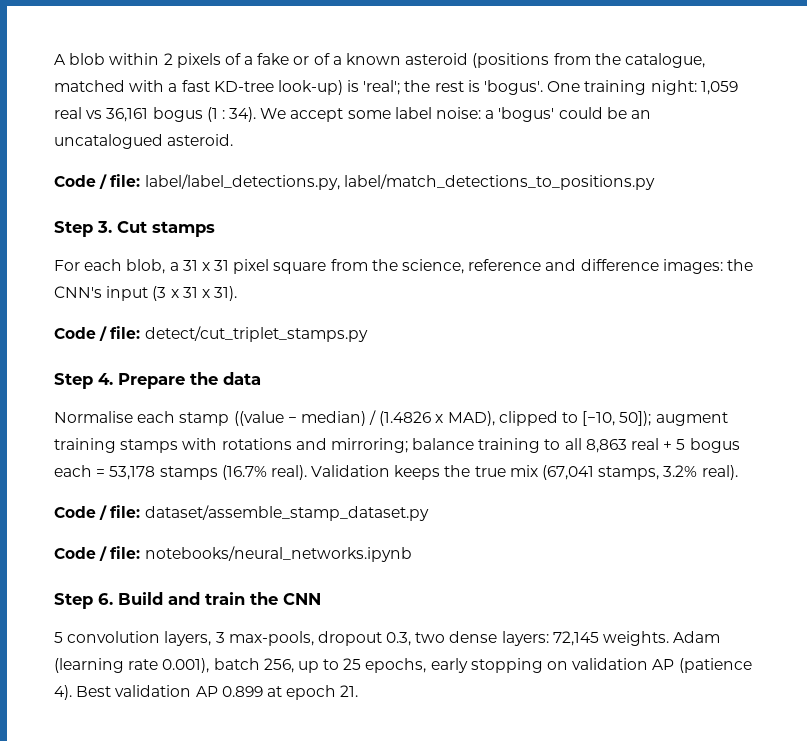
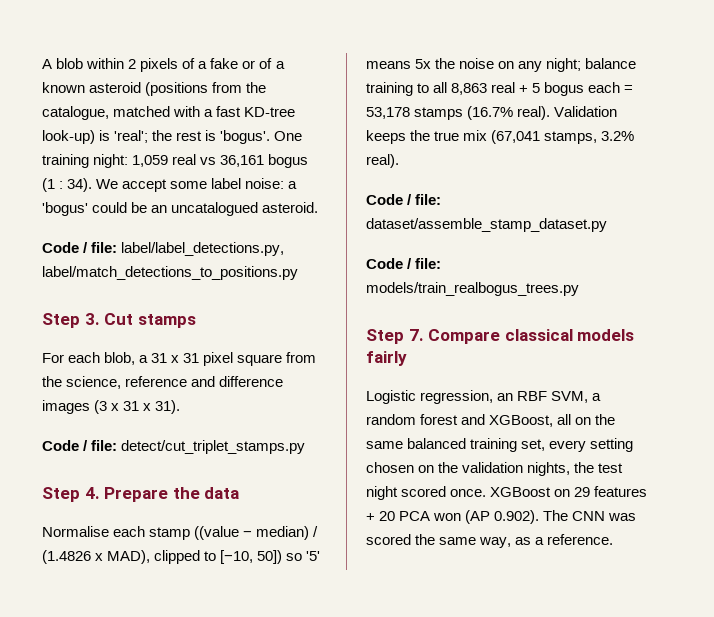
- For each blob, a 31 x 31 pixel square from the science, reference and difference images: the CNN's input (3 x 31 x 31).
+ For each blob, a 31 x 31 pixel square from the science, reference and difference images (3 x 31 x 31).
- Normalise each stamp ((value − median) / (1.4826 x MAD), clipped to [−10, 50]); augment training stamps with rotations and mirroring; balance training to all 8,863 real + 5 bogus each = 53,178 stamps (16.7% real).
+ Normalise each stamp ((value − median) / (1.4826 x MAD), clipped to [−10, 50]) so '5' means 5x the noise on any night; balance training to all 8,863 real + 5 bogus each = 53,178 stamps (16.7% real).
- Code / file: notebooks/neural_networks.ipynb
- Step 6. Build and train the CNN
- 5 convolution layers, 3 max-pools, dropout 0.3, two dense layers: 72,145 weights. Adam (learning rate 0.001), batch 256, up to 25 epochs, early stopping on validation AP (patience 4). Best validation AP 0.899 at epoch 21.
+ Code / file: models/train_realbogus_trees.py
+ Step 7. Compare classical models fairly
+ Logistic regression, an RBF SVM, a random forest and XGBoost, all on the same balanced training set, every setting chosen on the validation nights, the test night scored once. XGBoost on 29 features + 20 PCA won (AP 0.902). The CNN was scored the same way, as a reference.

